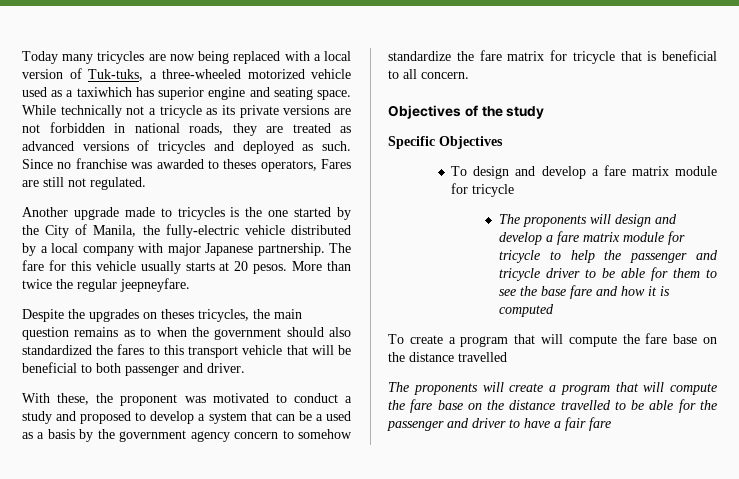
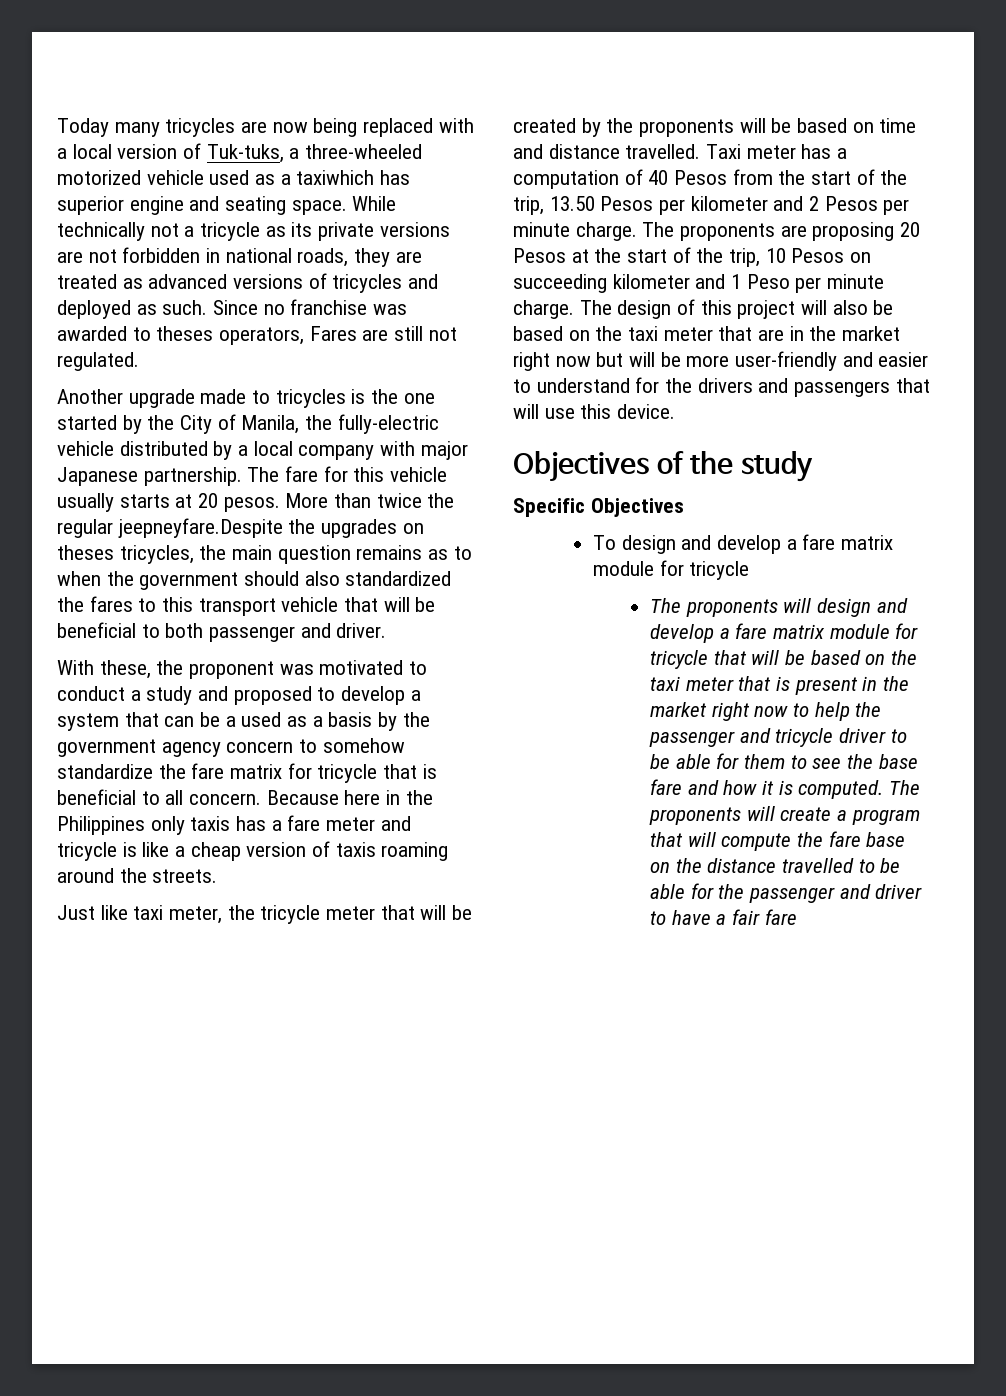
- More than twice the regular jeepneyfare.
- Despite the upgrades on theses tricycles, the main question remains as to when the government should also standardized the fares to this transport vehicle that will be beneficial to both passenger and driver.
+ More than twice the regular jeepneyfare.Despite the upgrades on theses tricycles, the main question remains as to when the government should also standardized the fares to this transport vehicle that will be beneficial to both passenger and driver.
+ Because here in the Philippines only taxis has a fare meter and tricycle is like a cheap version of taxis roaming around the streets.
+ Just like taxi meter, the tricycle meter that will be created by the proponents will be based on time and distance travelled. Taxi meter has a computation of 40 Pesos from the start of the trip, 13.50 Pesos per kilometer and 2 Pesos per minute charge. The proponents are proposing 20 Pesos at the start of the trip, 10 Pesos on succeeding kilometer and 1 Peso per minute charge. The design of this project will also be based on the taxi meter that are in the market right now but will be more user-friendly and easier to understand for the drivers and passengers that will use this device.
- The proponents will design and develop a fare matrix module for tricycle to help the passenger and tricycle driver to be able for them to see the base fare and how it is computed
- To create a program that will compute the fare base on the distance travelled
- The proponents will create a program that will compute the fare base on the distance travelled to be able for the passenger and driver to have a fair fare
+ The proponents will design and develop a fare matrix module for tricycle that will be based on the taxi meter that is present in the market right now to help the passenger and tricycle driver to be able for them to see the base fare and how it is computed. The proponents will create a program that will compute the fare base on the distance travelled to be able for the passenger and driver to have a fair fare

